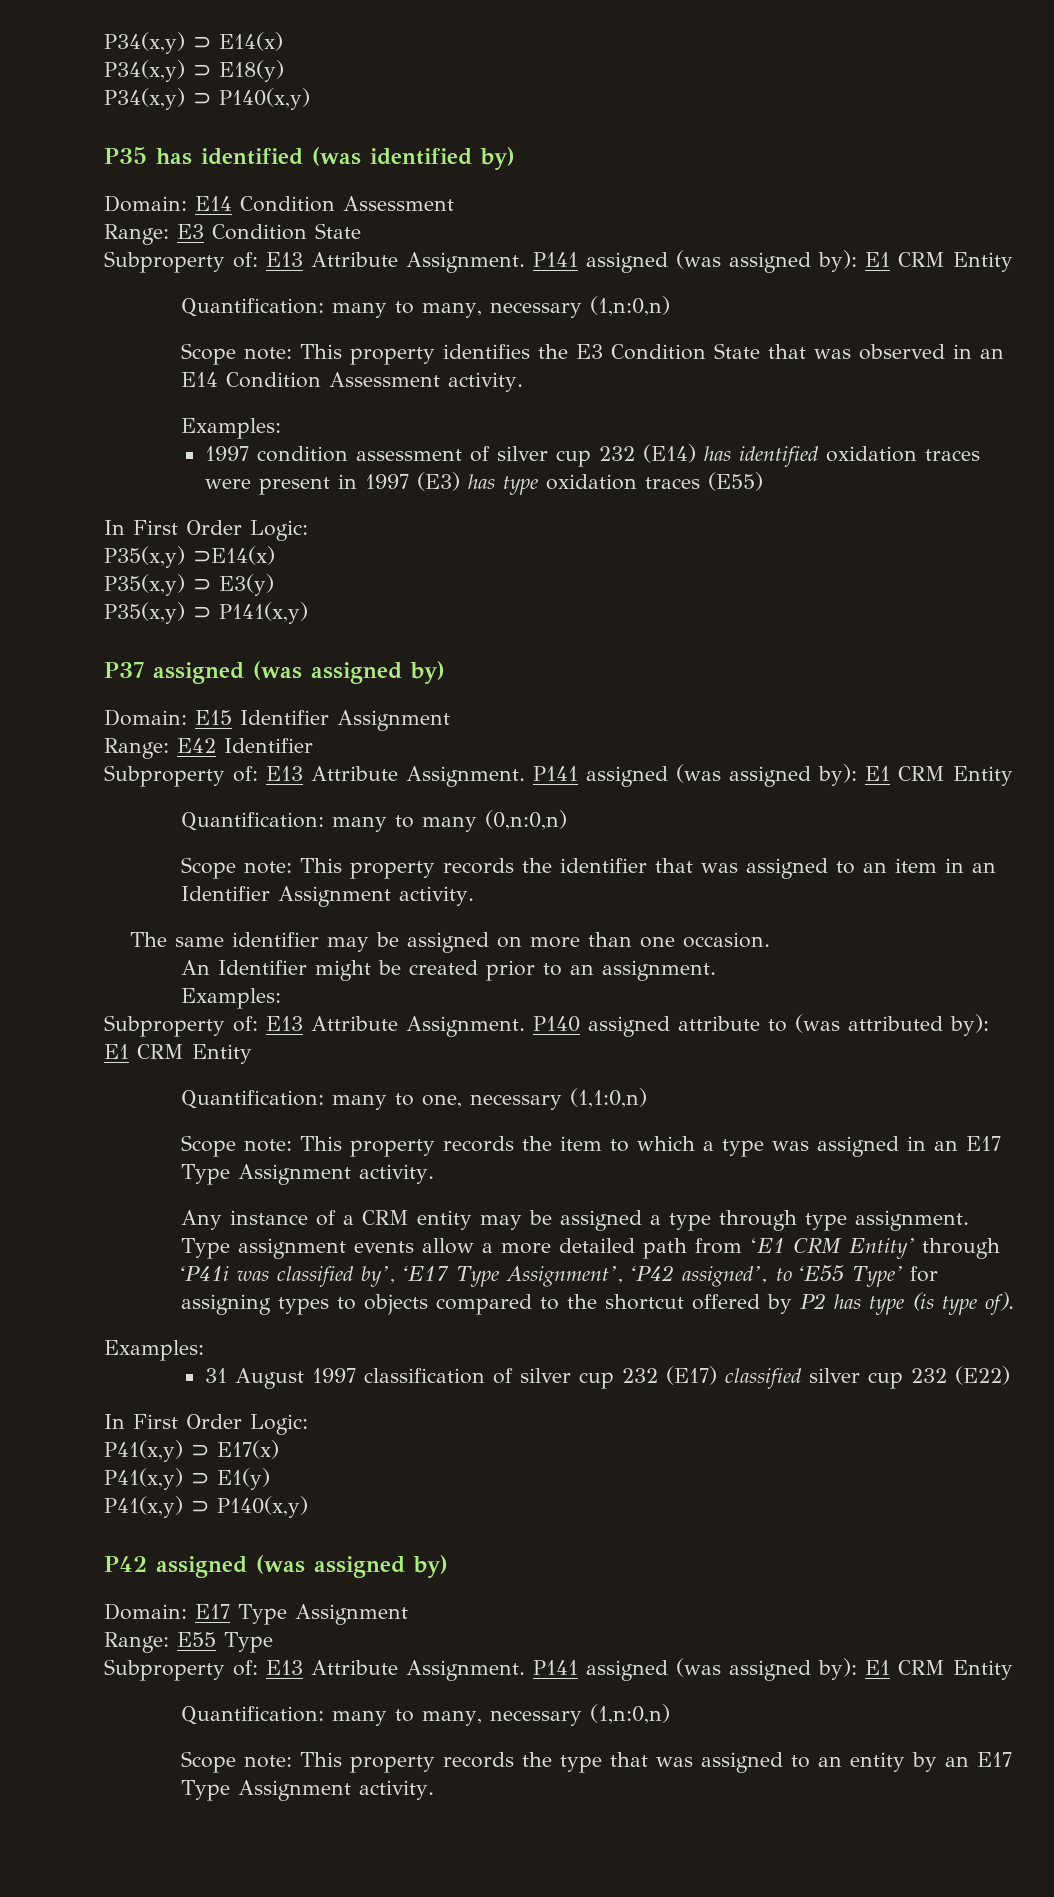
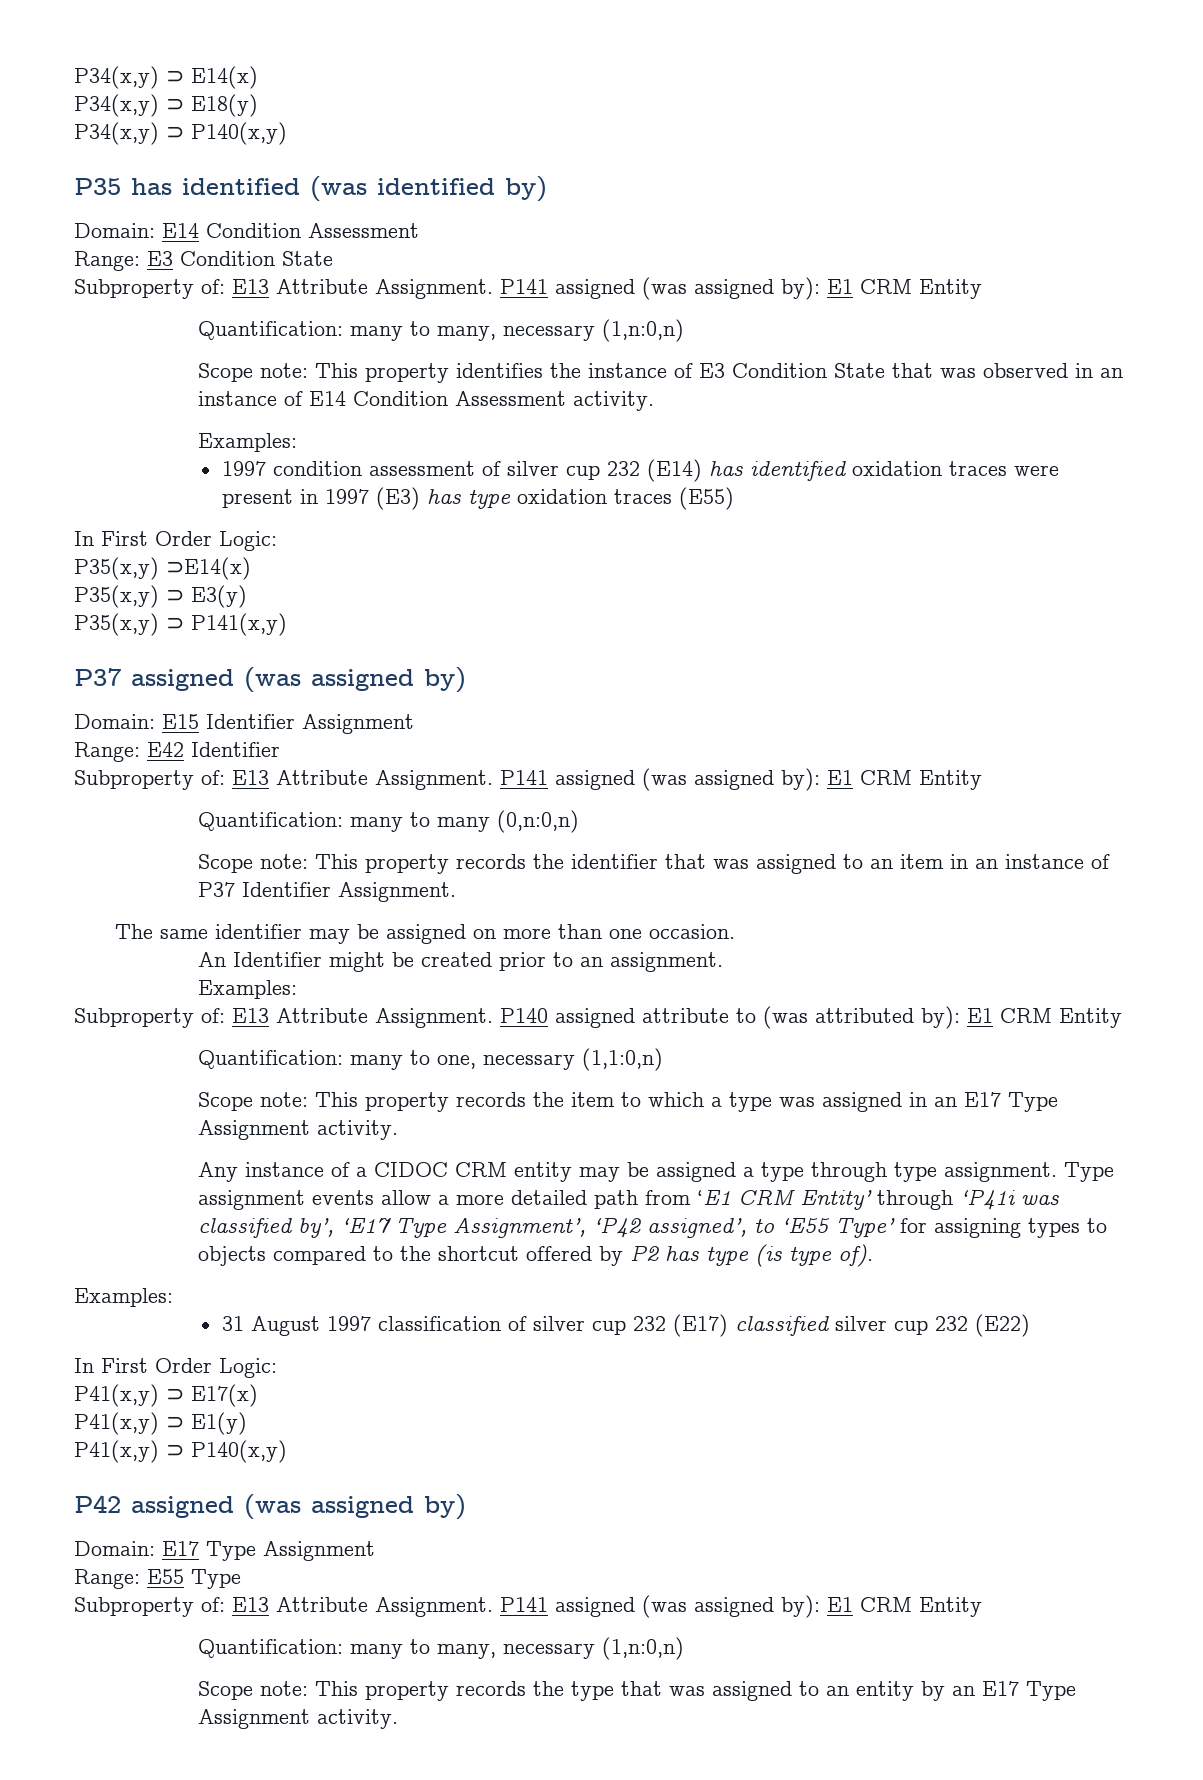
- Scope note: This property identifies the E3 Condition State that was observed in an E14 Condition Assessment activity.
+ Scope note: This property identifies the instance of E3 Condition State that was observed in an instance of E14 Condition Assessment activity.
- Scope note: This property records the identifier that was assigned to an item in an Identifier Assignment activity.
+ Scope note: This property records the identifier that was assigned to an item in an instance of P37 Identifier Assignment.
- Any instance of a CRM entity may be assigned a type through type assignment.
+ Any instance of a CIDOC CRM entity may be assigned a type through type assignment.

